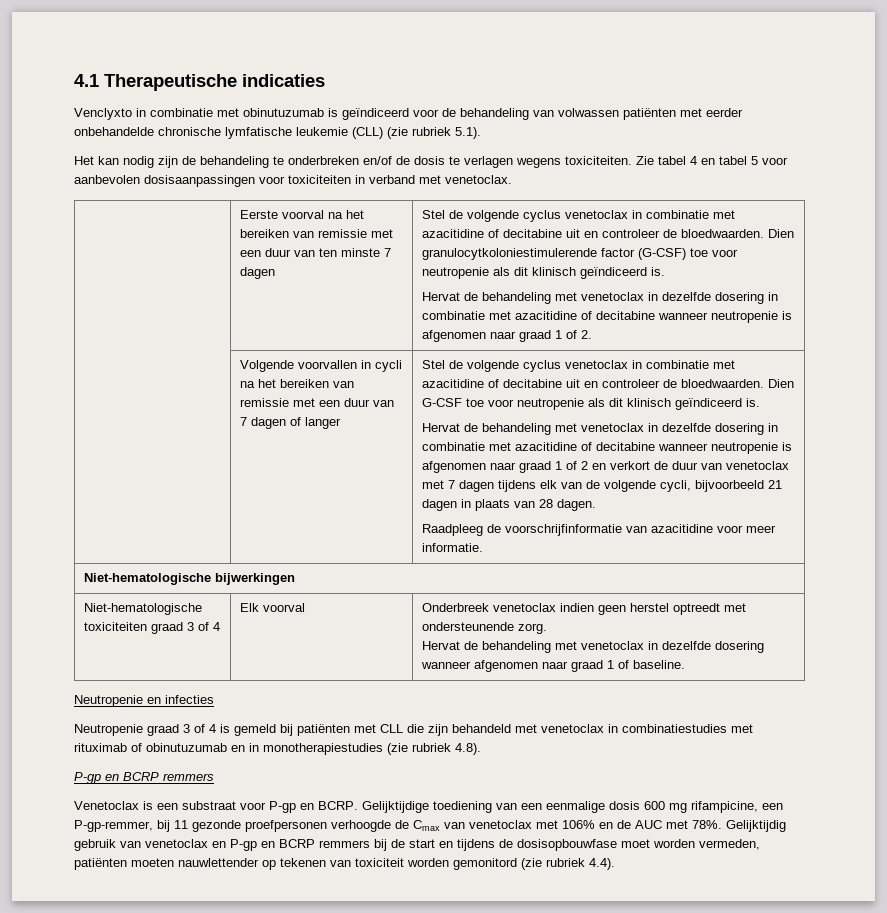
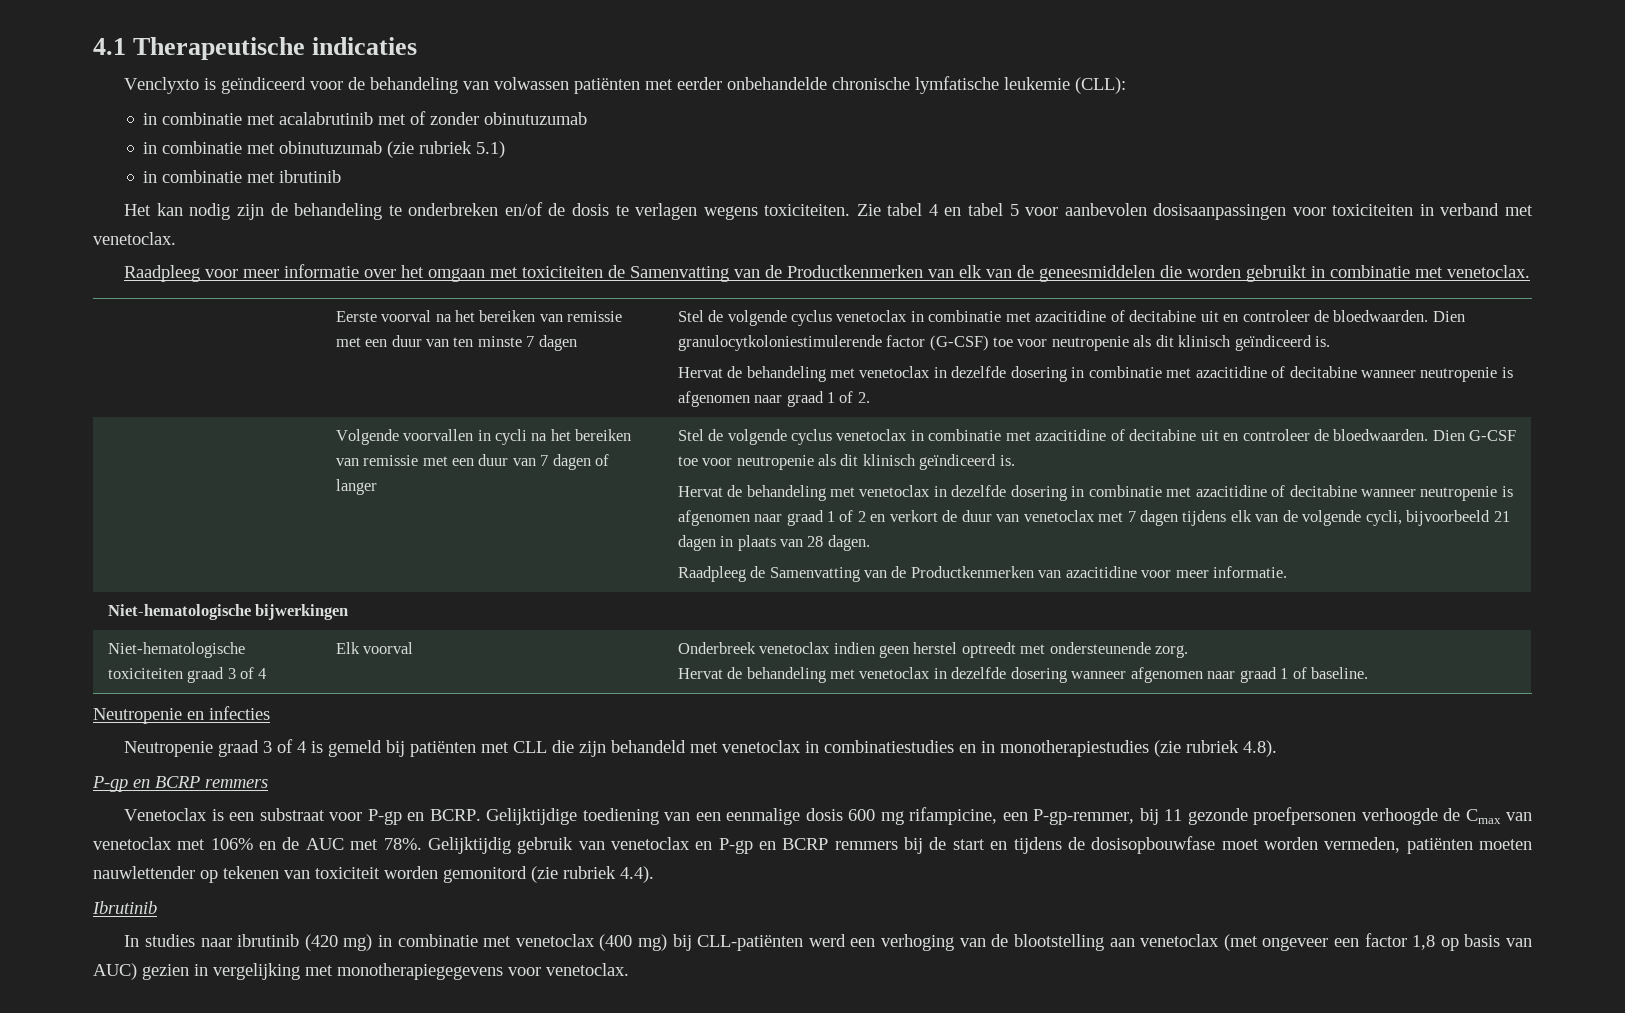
- Venclyxto in combinatie met obinutuzumab is geïndiceerd voor de behandeling van volwassen patiënten met eerder onbehandelde chronische lymfatische leukemie (CLL) (zie rubriek 5.1).
+ Venclyxto is geïndiceerd voor de behandeling van volwassen patiënten met eerder onbehandelde chronische lymfatische leukemie (CLL):
+ in combinatie met acalabrutinib met of zonder obinutuzumab
+ in combinatie met obinutuzumab (zie rubriek 5.1)
+ in combinatie met ibrutinib
+ Raadpleeg voor meer informatie over het omgaan met toxiciteiten de Samenvatting van de Productkenmerken van elk van de geneesmiddelen die worden gebruikt in combinatie met venetoclax.
- Raadpleeg de voorschrijfinformatie van azacitidine voor meer informatie.
+ Raadpleeg de Samenvatting van de Productkenmerken van azacitidine voor meer informatie.
- Neutropenie graad 3 of 4 is gemeld bij patiënten met CLL die zijn behandeld met venetoclax in combinatiestudies met rituximab of obinutuzumab en in monotherapiestudies (zie rubriek 4.8).
+ Neutropenie graad 3 of 4 is gemeld bij patiënten met CLL die zijn behandeld met venetoclax in combinatiestudies en in monotherapiestudies (zie rubriek 4.8).
+ Ibrutinib
+ In studies naar ibrutinib (420 mg) in combinatie met venetoclax (400 mg) bij CLL-patiënten werd een verhoging van de blootstelling aan venetoclax (met ongeveer een factor 1,8 op basis van AUC) gezien in vergelijking met monotherapiegegevens voor venetoclax.

